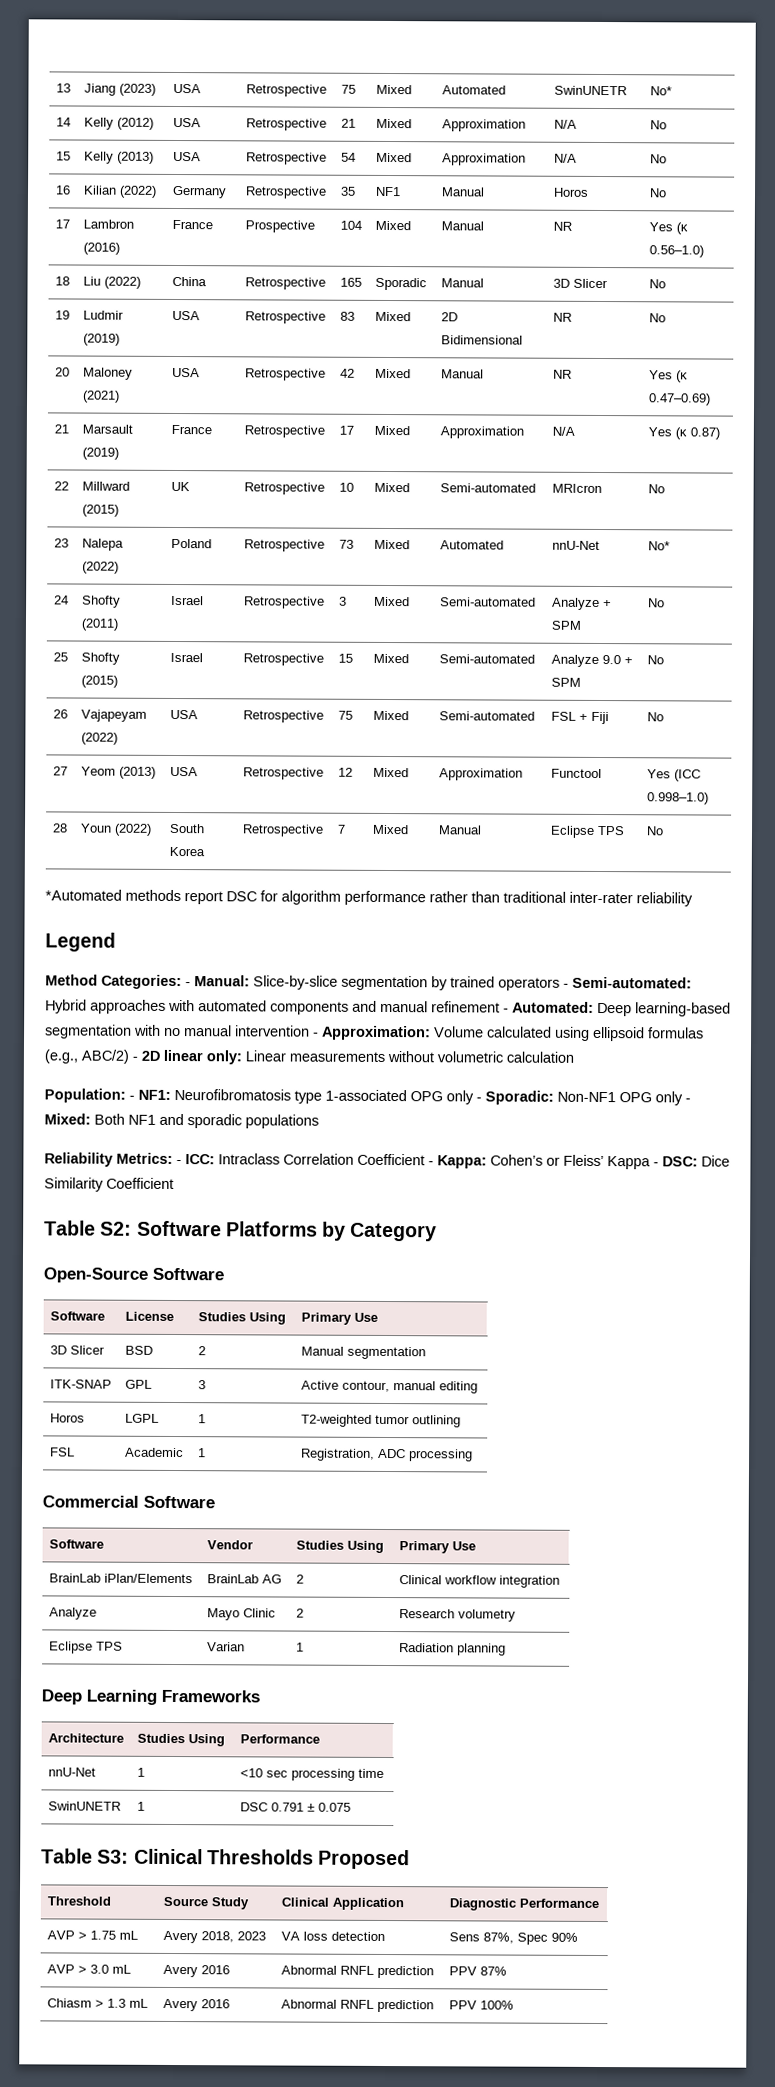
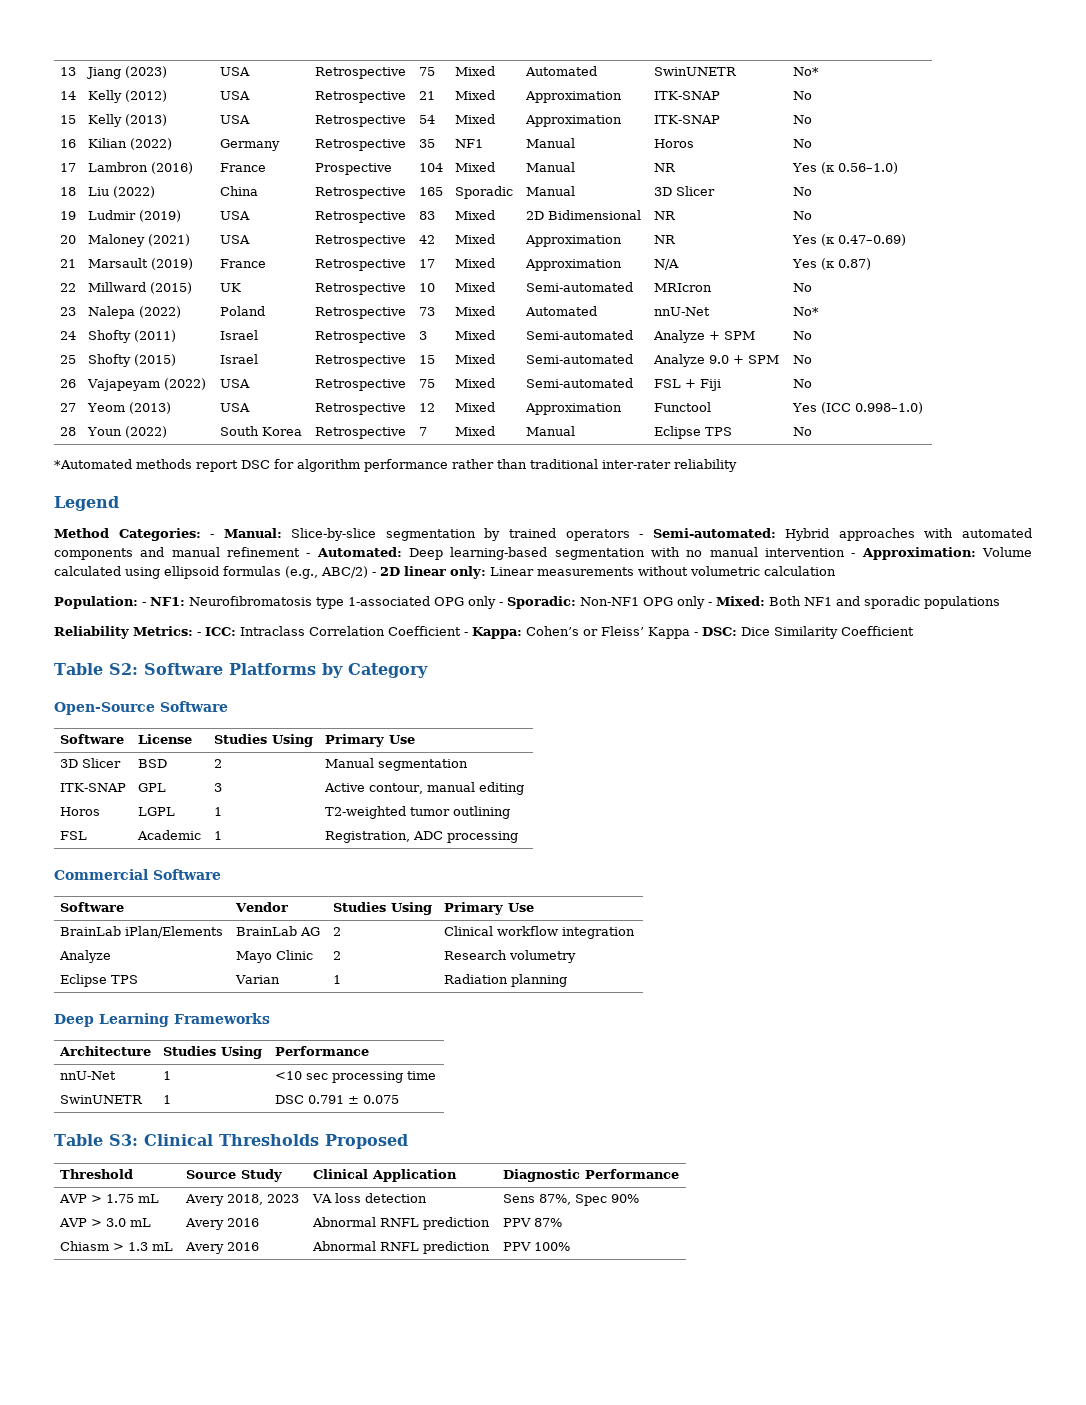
- 14 | Kelly (2012) | USA | Retrospective | 21 | Mixed | Approximation | N/A | No
+ 14 | Kelly (2012) | USA | Retrospective | 21 | Mixed | Approximation | ITK-SNAP | No
- 15 | Kelly (2013) | USA | Retrospective | 54 | Mixed | Approximation | N/A | No
+ 15 | Kelly (2013) | USA | Retrospective | 54 | Mixed | Approximation | ITK-SNAP | No
- 20 | Maloney (2021) | USA | Retrospective | 42 | Mixed | Manual | NR | Yes (κ 0.47–0.69)
+ 20 | Maloney (2021) | USA | Retrospective | 42 | Mixed | Approximation | NR | Yes (κ 0.47–0.69)

